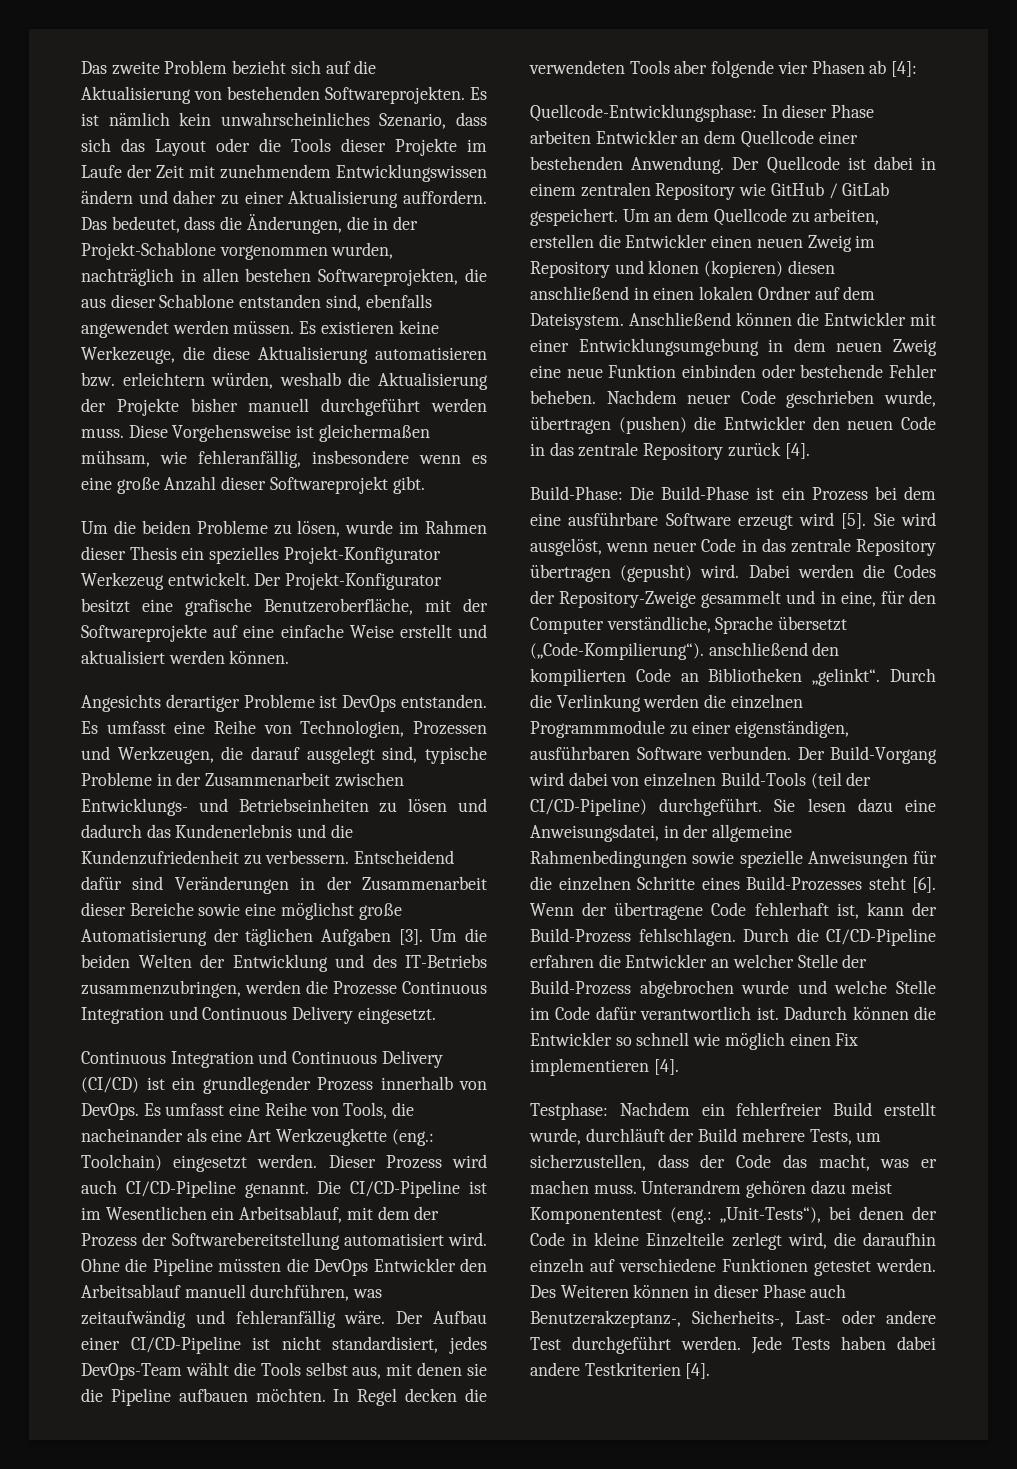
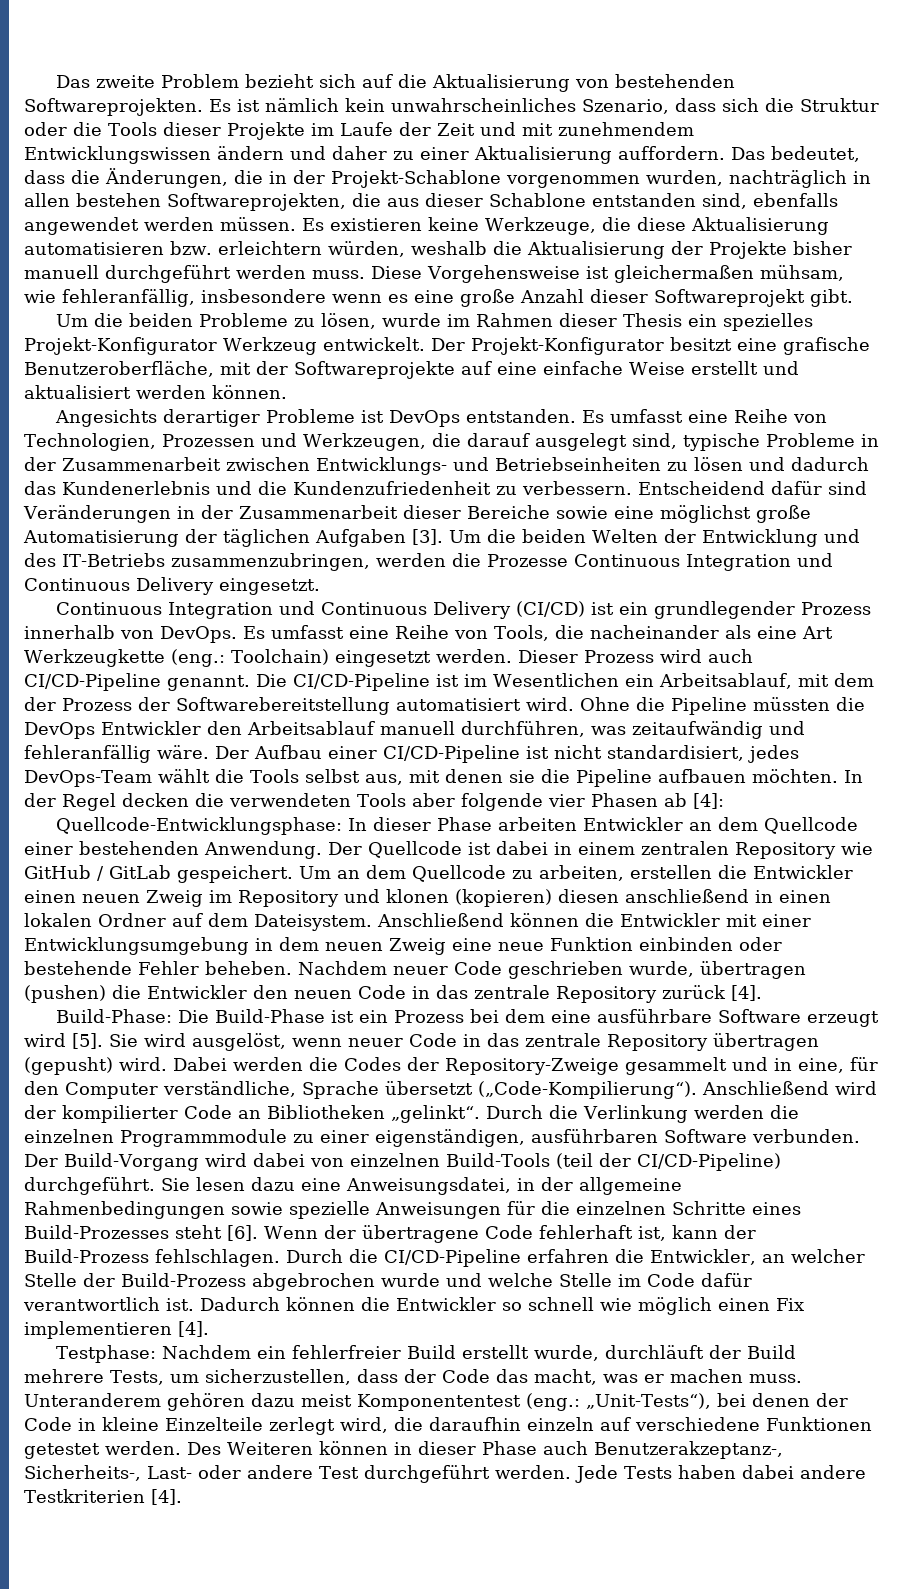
- Es ist nämlich kein unwahrscheinliches Szenario, dass sich das Layout oder die Tools dieser Projekte im Laufe der Zeit mit zunehmendem Entwicklungswissen ändern und daher zu einer Aktualisierung auffordern.
+ Es ist nämlich kein unwahrscheinliches Szenario, dass sich die Struktur oder die Tools dieser Projekte im Laufe der Zeit und mit zunehmendem Entwicklungswissen ändern und daher zu einer Aktualisierung auffordern.
- Es existieren keine Werkezeuge, die diese Aktualisierung automatisieren bzw. erleichtern würden, weshalb die Aktualisierung der Projekte bisher manuell durchgeführt werden muss.
+ Es existieren keine Werkzeuge, die diese Aktualisierung automatisieren bzw. erleichtern würden, weshalb die Aktualisierung der Projekte bisher manuell durchgeführt werden muss.
- Um die beiden Probleme zu lösen, wurde im Rahmen dieser Thesis ein spezielles Projekt-Konfigurator Werkezeug entwickelt.
+ Um die beiden Probleme zu lösen, wurde im Rahmen dieser Thesis ein spezielles Projekt-Konfigurator Werkzeug entwickelt.
- In Regel decken die verwendeten Tools aber folgende vier Phasen ab [4]:
+ In der Regel decken die verwendeten Tools aber folgende vier Phasen ab [4]:
- Dabei werden die Codes der Repository-Zweige gesammelt und in eine, für den Computer verständliche, Sprache übersetzt („Code-Kompilierung“). anschließend den kompilierten Code an Bibliotheken „gelinkt“.
+ Dabei werden die Codes der Repository-Zweige gesammelt und in eine, für den Computer verständliche, Sprache übersetzt („Code-Kompilierung“). Anschließend wird der kompilierter Code an Bibliotheken „gelinkt“.
- Durch die CI/CD-Pipeline erfahren die Entwickler an welcher Stelle der Build-Prozess abgebrochen wurde und welche Stelle im Code dafür verantwortlich ist.
+ Durch die CI/CD-Pipeline erfahren die Entwickler, an welcher Stelle der Build-Prozess abgebrochen wurde und welche Stelle im Code dafür verantwortlich ist.
- Unterandrem gehören dazu meist Komponententest (eng.: „Unit-Tests“), bei denen der Code in kleine Einzelteile zerlegt wird, die daraufhin einzeln auf verschiedene Funktionen getestet werden.
+ Unteranderem gehören dazu meist Komponententest (eng.: „Unit-Tests“), bei denen der Code in kleine Einzelteile zerlegt wird, die daraufhin einzeln auf verschiedene Funktionen getestet werden.

